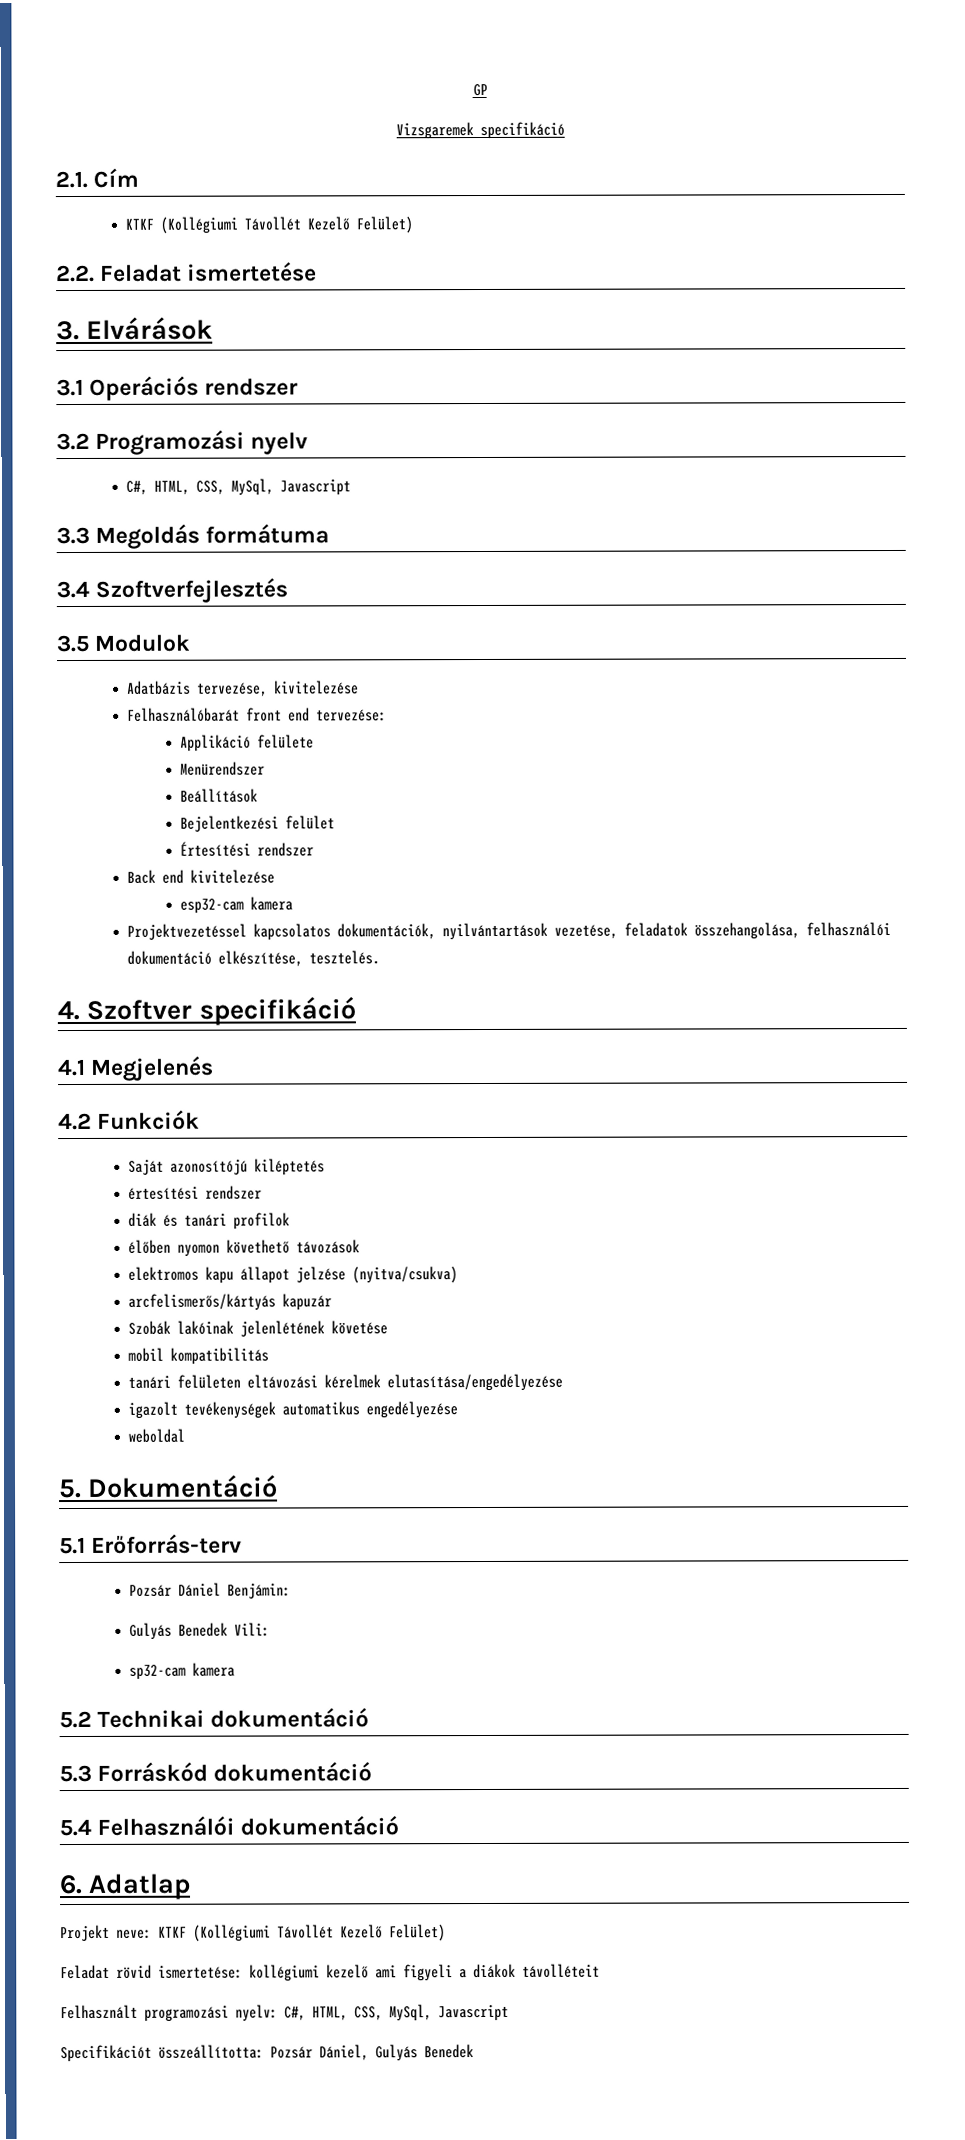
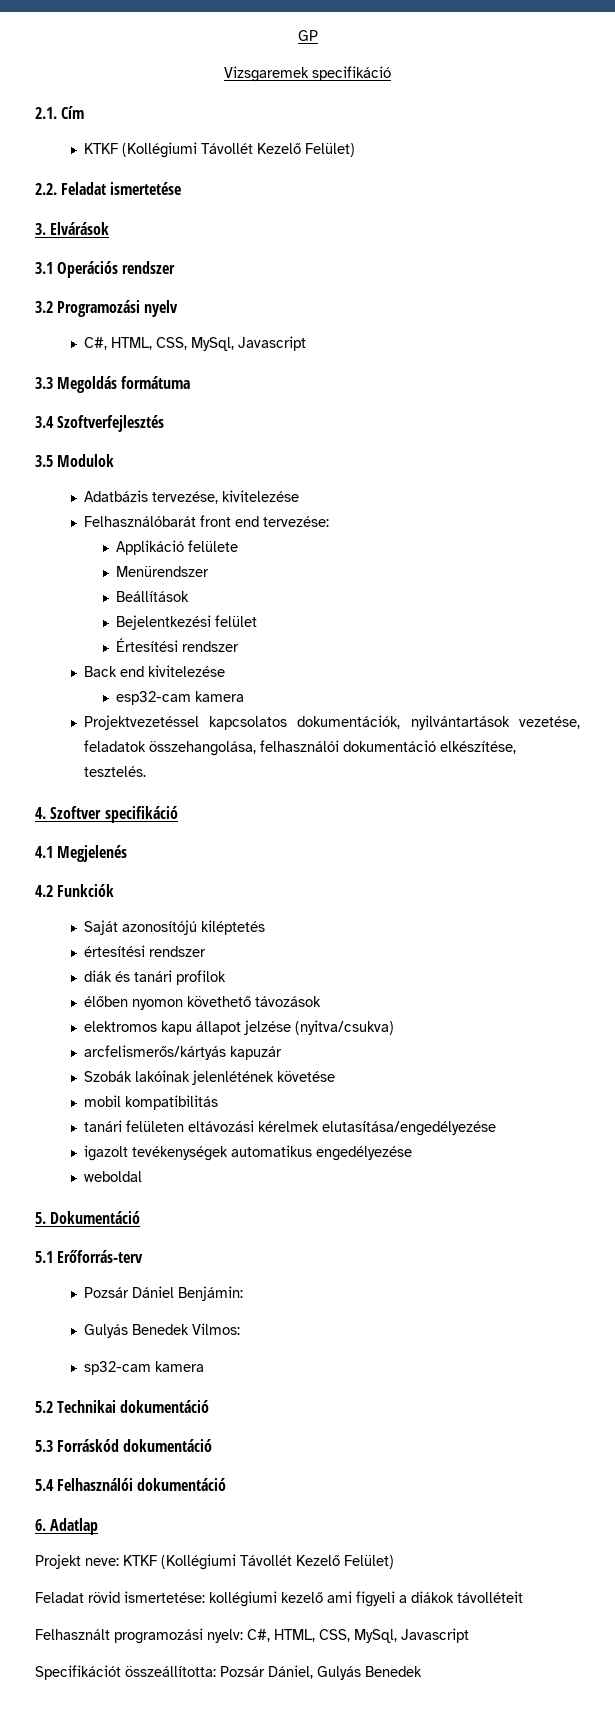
- Gulyás Benedek Vili:
+ Gulyás Benedek Vilmos:

